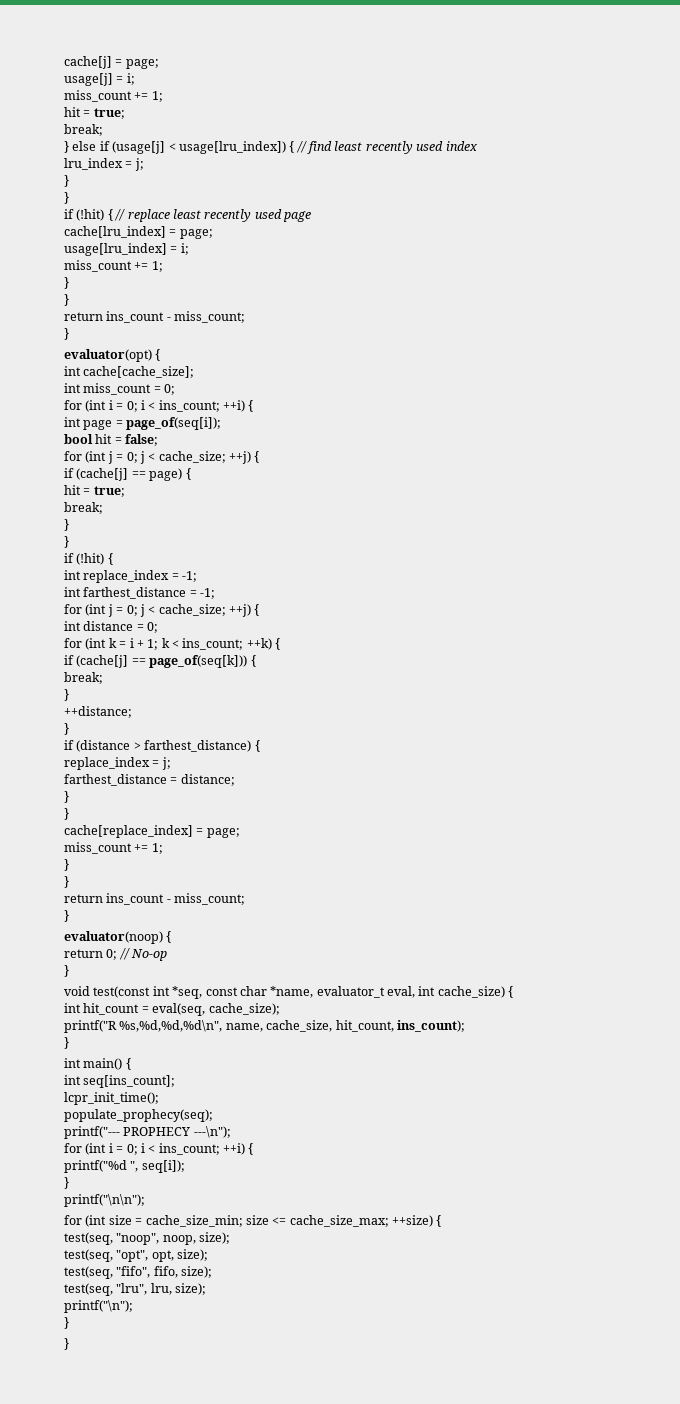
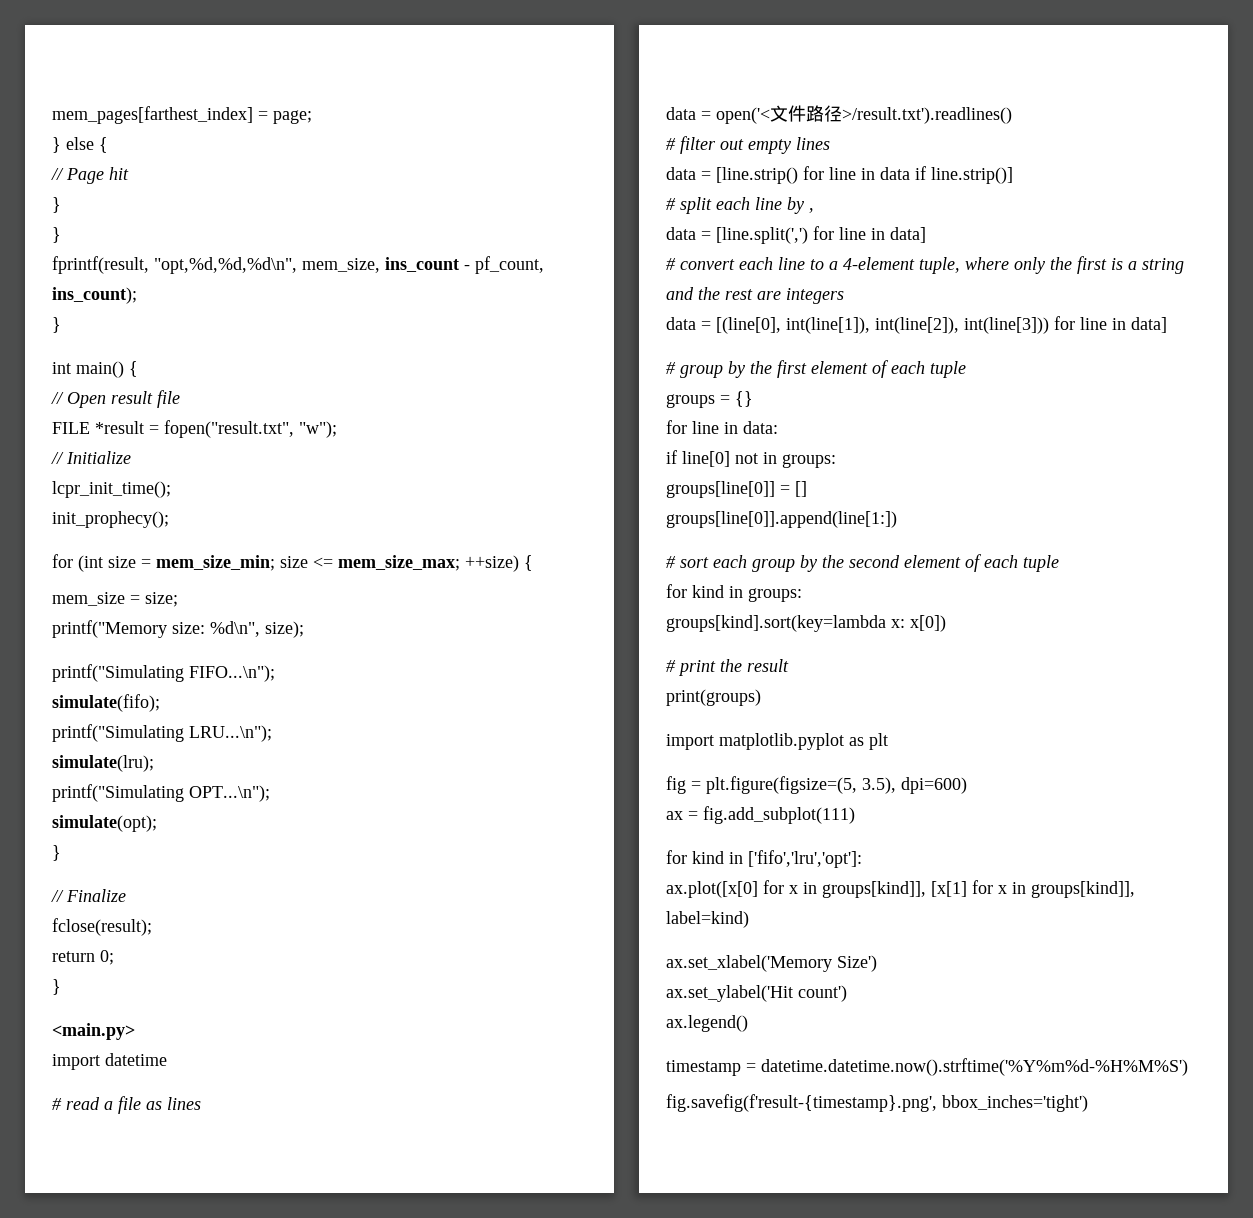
- cache[j] = page;
- usage[j] = i;
- miss_count += 1;
- hit = true;
- break;
- } else if (usage[j] < usage[lru_index]) { // find least recently used index
- lru_index = j;
+ mem_pages[farthest_index] = page;
+ } else {
+ // Page hit
  }
  }
- if (!hit) { // replace least recently used page
- cache[lru_index] = page;
- usage[lru_index] = i;
- miss_count += 1;
- }
- }
- return ins_count - miss_count;
- }
- evaluator(opt) {
- int cache[cache_size];
- int miss_count = 0;
- for (int i = 0; i < ins_count; ++i) {
- int page = page_of(seq[i]);
- bool hit = false;
- for (int j = 0; j < cache_size; ++j) {
- if (cache[j] == page) {
- hit = true;
- break;
- }
- }
- if (!hit) {
- int replace_index = -1;
- int farthest_distance = -1;
- for (int j = 0; j < cache_size; ++j) {
- int distance = 0;
- for (int k = i + 1; k < ins_count; ++k) {
- if (cache[j] == page_of(seq[k])) {
- break;
- }
- ++distance;
- }
- if (distance > farthest_distance) {
- replace_index = j;
- farthest_distance = distance;
- }
- }
- cache[replace_index] = page;
- miss_count += 1;
- }
- }
- return ins_count - miss_count;
- }
- evaluator(noop) {
- return 0; // No-op
- }
- void test(const int *seq, const char *name, evaluator_t eval, int cache_size) {
- int hit_count = eval(seq, cache_size);
- printf("R %s,%d,%d,%d\n", name, cache_size, hit_count, ins_count);
+ fprintf(result, "opt,%d,%d,%d\n", mem_size, ins_count - pf_count, ins_count);
- int seq[ins_count];
+ // Open result file
+ FILE *result = fopen("result.txt", "w");
+ // Initialize
  lcpr_init_time();
- populate_prophecy(seq);
- printf("--- PROPHECY ---\n");
- for (int i = 0; i < ins_count; ++i) {
- printf("%d ", seq[i]);
- }
- printf("\n\n");
+ init_prophecy();
- for (int size = cache_size_min; size <= cache_size_max; ++size) {
+ for (int size = mem_size_min; size <= mem_size_max; ++size) {
- test(seq, "noop", noop, size);
- test(seq, "opt", opt, size);
- test(seq, "fifo", fifo, size);
- test(seq, "lru", lru, size);
- printf("\n");
+ mem_size = size;
+ printf("Memory size: %d\n", size);
+ printf("Simulating FIFO...\n");
+ simulate(fifo);
+ printf("Simulating LRU...\n");
+ simulate(lru);
+ printf("Simulating OPT...\n");
+ simulate(opt);
  }
+ // Finalize
+ fclose(result);
+ return 0;
  }
+ <main.py>
+ import datetime
+ # read a file as lines
+ data = open('<文件路径>/result.txt').readlines()
+ # filter out empty lines
+ data = [line.strip() for line in data if line.strip()]
+ # split each line by ,
+ data = [line.split(',') for line in data]
+ # convert each line to a 4-element tuple, where only the first is a string and the rest are integers
+ data = [(line[0], int(line[1]), int(line[2]), int(line[3])) for line in data]
+ # group by the first element of each tuple
+ groups = {}
+ for line in data:
+ if line[0] not in groups:
+ groups[line[0]] = []
+ groups[line[0]].append(line[1:])
+ # sort each group by the second element of each tuple
+ for kind in groups:
+ groups[kind].sort(key=lambda x: x[0])
+ # print the result
+ print(groups)
+ import matplotlib.pyplot as plt
+ fig = plt.figure(figsize=(5, 3.5), dpi=600)
+ ax = fig.add_subplot(111)
+ for kind in ['fifo','lru','opt']:
+ ax.plot([x[0] for x in groups[kind]], [x[1] for x in groups[kind]], label=kind)
+ ax.set_xlabel('Memory Size')
+ ax.set_ylabel('Hit count')
+ ax.legend()
+ timestamp = datetime.datetime.now().strftime('%Y%m%d-%H%M%S')
+ fig.savefig(f'result-{timestamp}.png', bbox_inches='tight')

